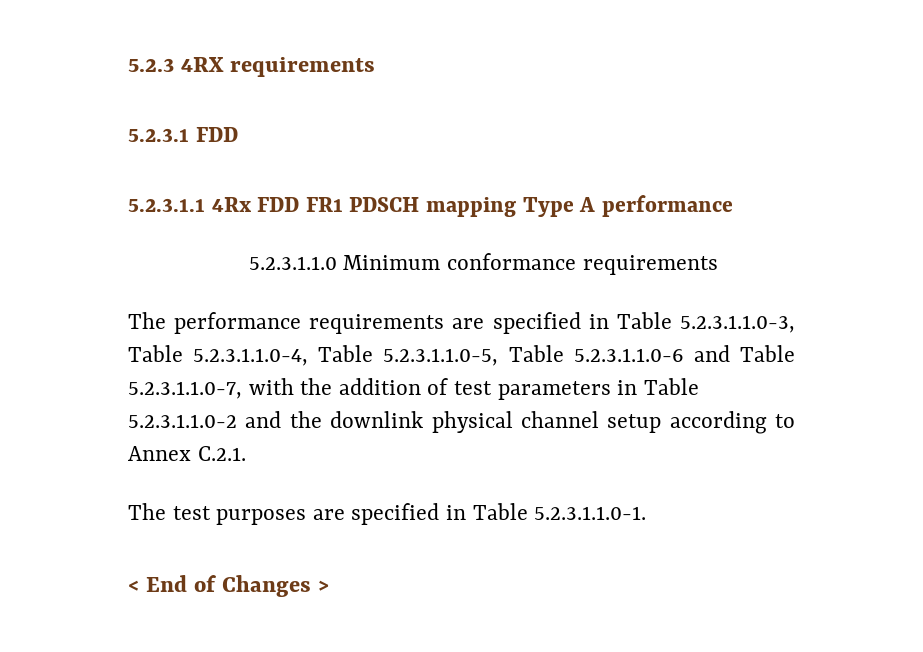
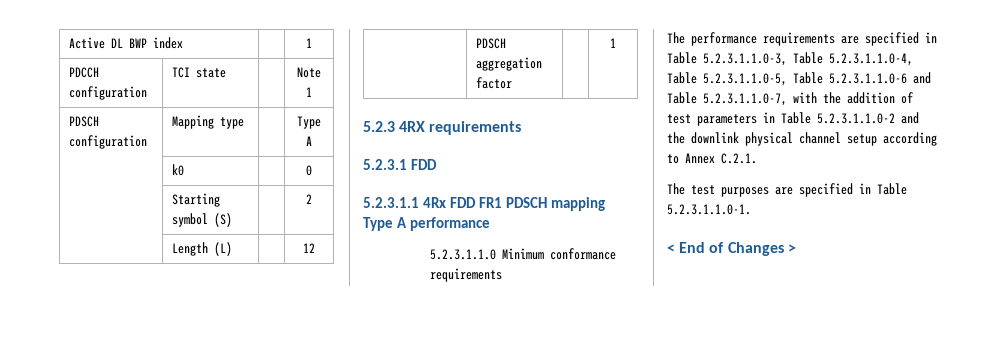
+ Active DL BWP index | | 1
+ PDCCH configuration | TCI state | | Note 1
+ PDSCH configuration | Mapping type | | Type A
+ | k0 | | 0
+ | Starting symbol (S) | | 2
+ | Length (L) | | 12
+ | PDSCH aggregation factor | | 1

